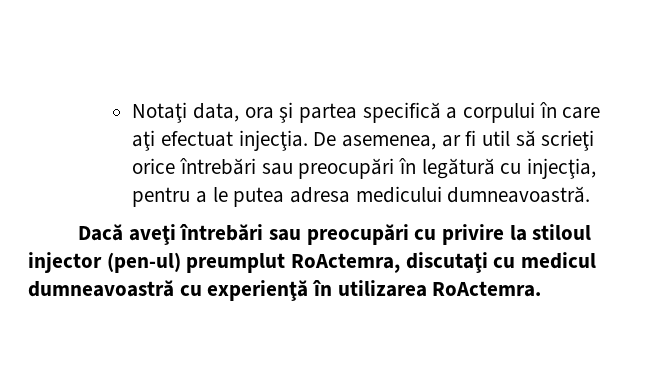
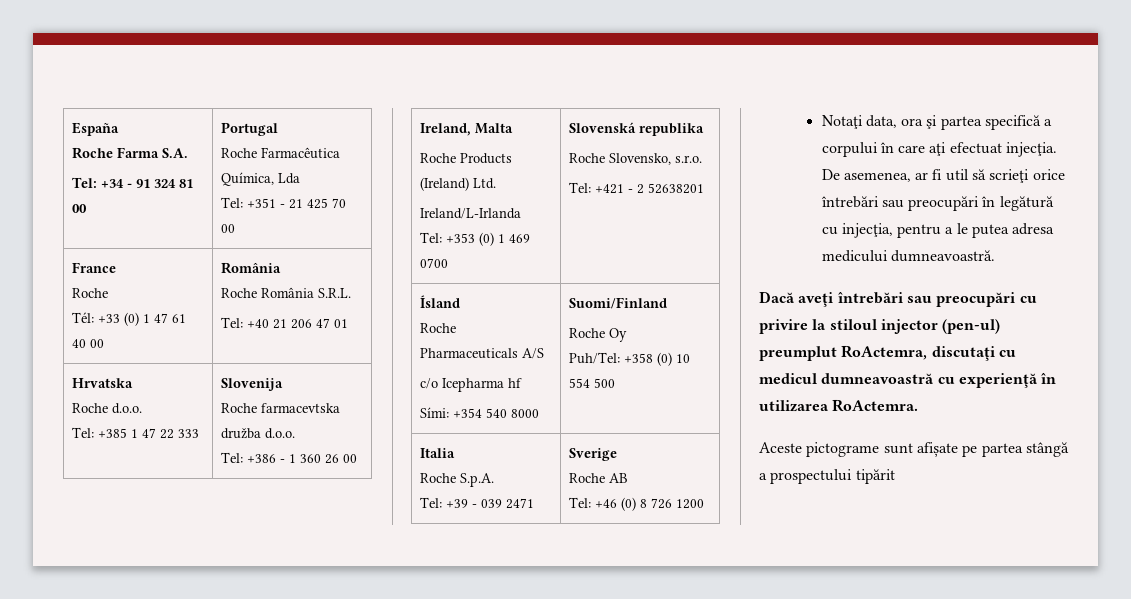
+ España
+ Roche Farma S.A.
+ Tel: +34 - 91 324 81 00 | Portugal
+ Roche Farmacêutica Química, Lda
+ Tel: +351 - 21 425 70 00
+ France
+ Roche
+ Tél: +33 (0) 1 47 61 40 00 | România
+ Roche România S.R.L.
+ Tel: +40 21 206 47 01
+ Hrvatska
+ Roche d.o.o.
+ Tel: +385 1 47 22 333 | Slovenija
+ Roche farmacevtska družba d.o.o.
+ Tel: +386 - 1 360 26 00
+ Ireland, Malta
+ Roche Products (Ireland) Ltd.
+ Ireland/L-Irlanda
+ Tel: +353 (0) 1 469 0700 | Slovenská republika
+ Roche Slovensko, s.r.o.
+ Tel: +421 - 2 52638201
+ Ísland
+ Roche Pharmaceuticals A/S
+ c/o Icepharma hf
+ Sími: +354 540 8000 | Suomi/Finland
+ Roche Oy
+ Puh/Tel: +358 (0) 10 554 500
+ Italia
+ Roche S.p.A.
+ Tel: +39 - 039 2471 | Sverige
+ Roche AB
+ Tel: +46 (0) 8 726 1200
+ Aceste pictograme sunt afișate pe partea stângă a prospectului tipărit

